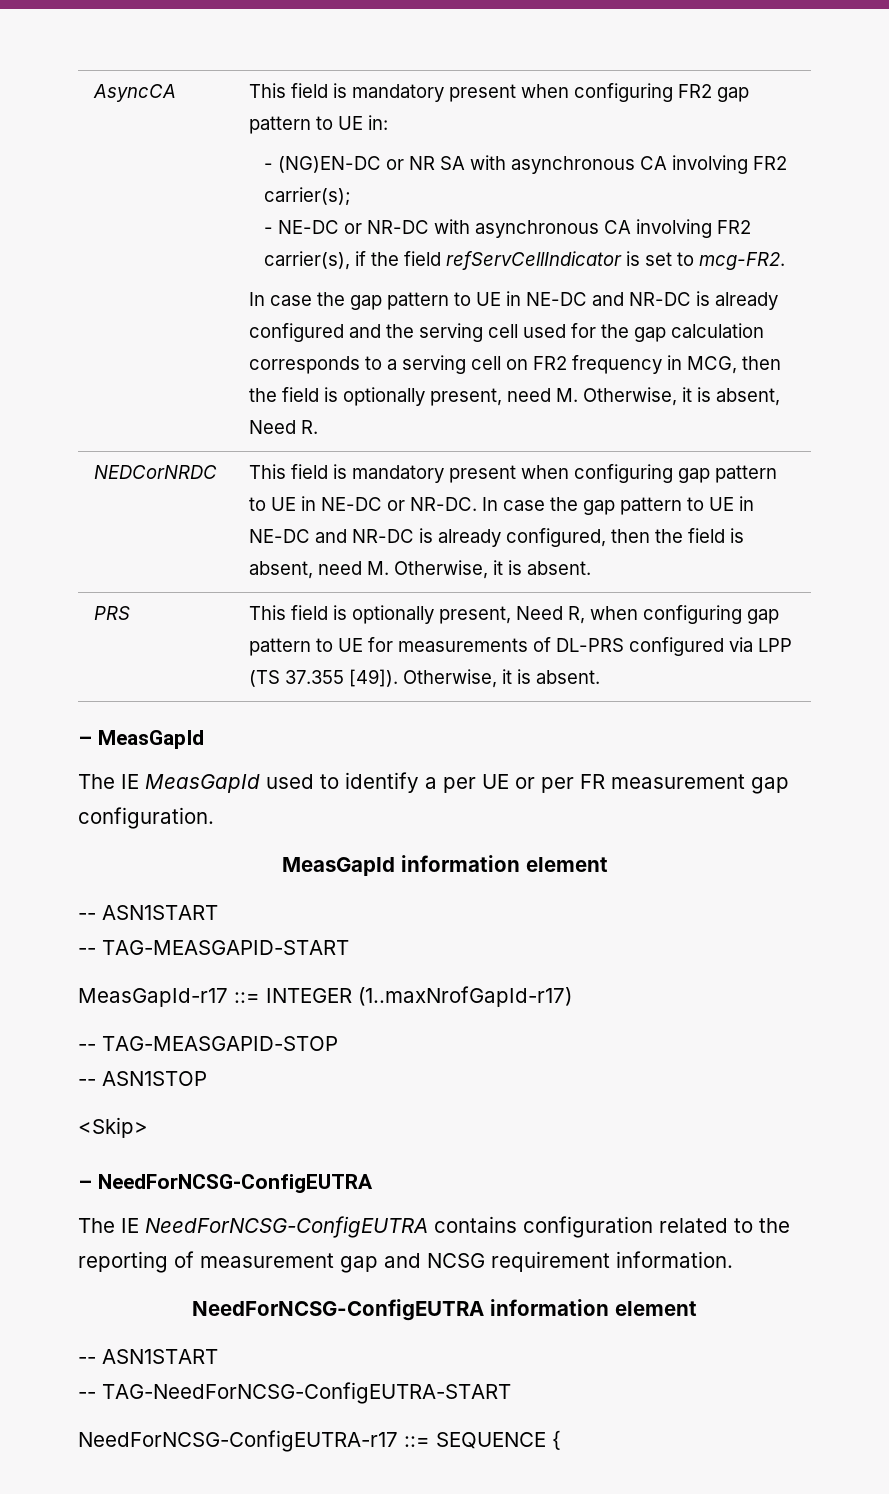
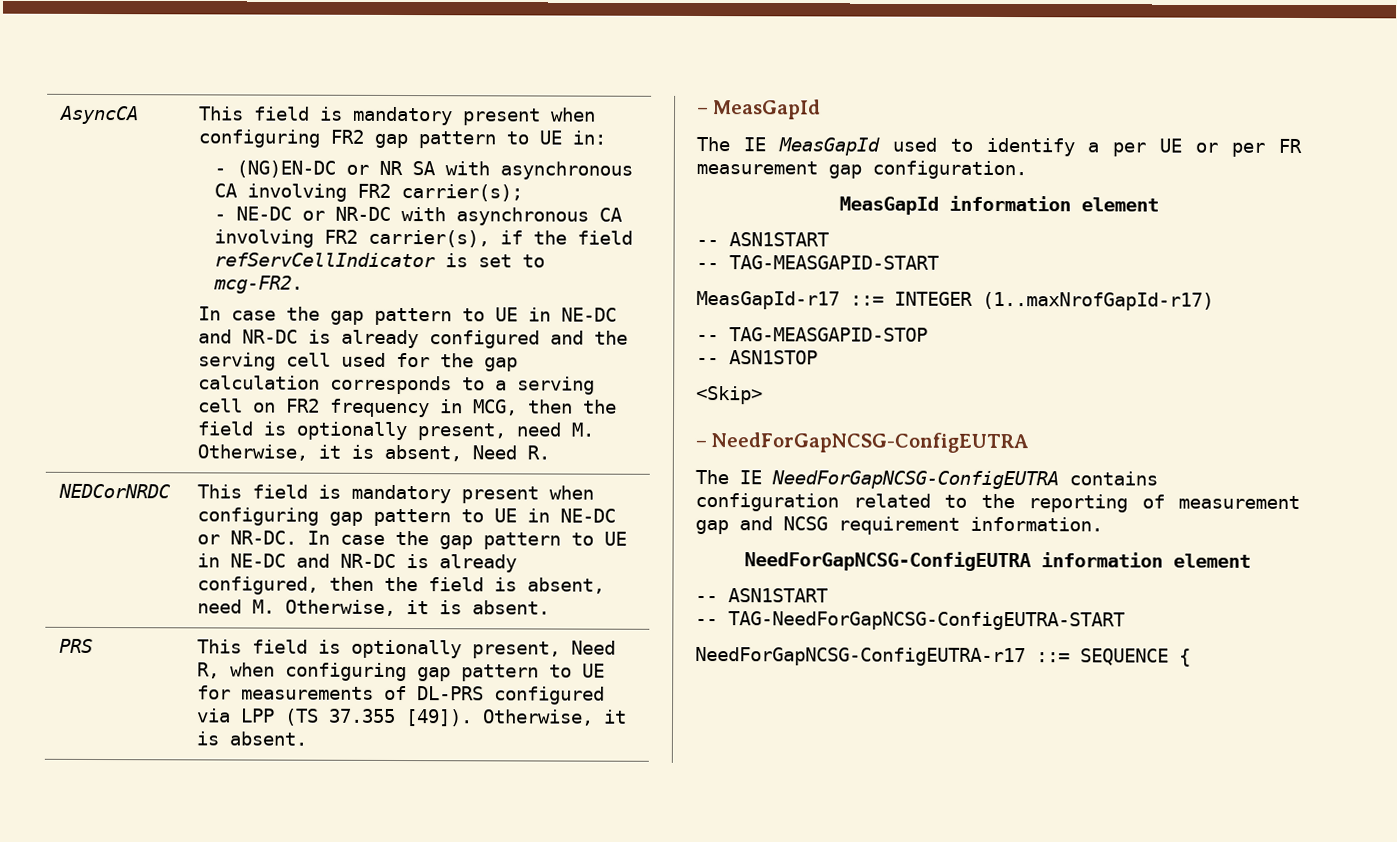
- – NeedForNCSG-ConfigEUTRA
- The IE NeedForNCSG-ConfigEUTRA contains configuration related to the reporting of measurement gap and NCSG requirement information.
+ – NeedForGapNCSG-ConfigEUTRA
+ The IE NeedForGapNCSG-ConfigEUTRA contains configuration related to the reporting of measurement gap and NCSG requirement information.
- NeedForNCSG-ConfigEUTRA information element
+ NeedForGapNCSG-ConfigEUTRA information element
  -- ASN1START
- -- TAG-NeedForNCSG-ConfigEUTRA-START
- NeedForNCSG-ConfigEUTRA-r17 ::= SEQUENCE {
+ -- TAG-NeedForGapNCSG-ConfigEUTRA-START
+ NeedForGapNCSG-ConfigEUTRA-r17 ::= SEQUENCE {

